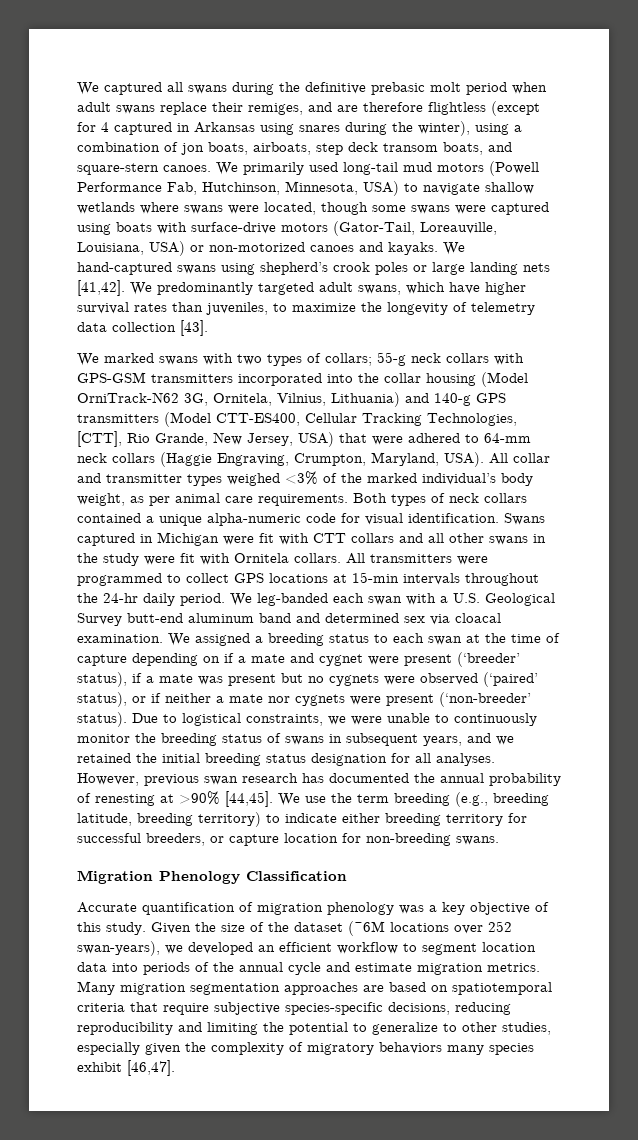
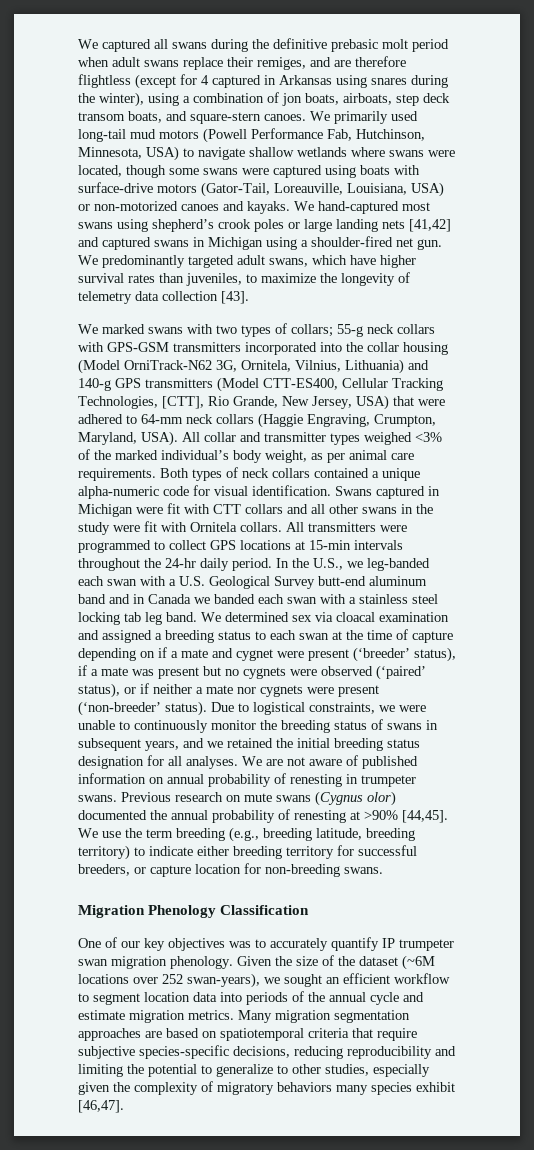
- We hand-captured swans using shepherd’s crook poles or large landing nets [41,42].
+ We hand-captured most swans using shepherd’s crook poles or large landing nets [41,42] and captured swans in Michigan using a shoulder-fired net gun.
- We leg-banded each swan with a U.S. Geological Survey butt-end aluminum band and determined sex via cloacal examination. We assigned a breeding status to each swan at the time of capture depending on if a mate and cygnet were present (‘breeder’ status), if a mate was present but no cygnets were observed (‘paired’ status), or if neither a mate nor cygnets were present (‘non-breeder’ status).
+ In the U.S., we leg-banded each swan with a U.S. Geological Survey butt-end aluminum band and in Canada we banded each swan with a stainless steel locking tab leg band. We determined sex via cloacal examination and assigned a breeding status to each swan at the time of capture depending on if a mate and cygnet were present (‘breeder’ status), if a mate was present but no cygnets were observed (‘paired’ status), or if neither a mate nor cygnets were present (‘non-breeder’ status).
- However, previous swan research has documented the annual probability of renesting at >90% [44,45].
+ We are not aware of published information on annual probability of renesting in trumpeter swans. Previous research on mute swans (Cygnus olor) documented the annual probability of renesting at >90% [44,45].
- Accurate quantification of migration phenology was a key objective of this study.
+ One of our key objectives was to accurately quantify IP trumpeter swan migration phenology.
- Given the size of the dataset (~6M locations over 252 swan-years), we developed an efficient workflow to segment location data into periods of the annual cycle and estimate migration metrics.
+ Given the size of the dataset (~6M locations over 252 swan-years), we sought an efficient workflow to segment location data into periods of the annual cycle and estimate migration metrics.

